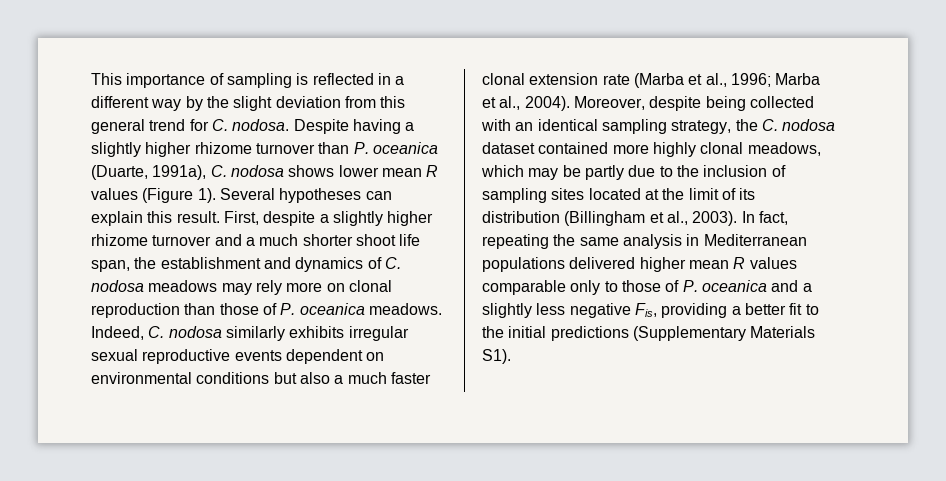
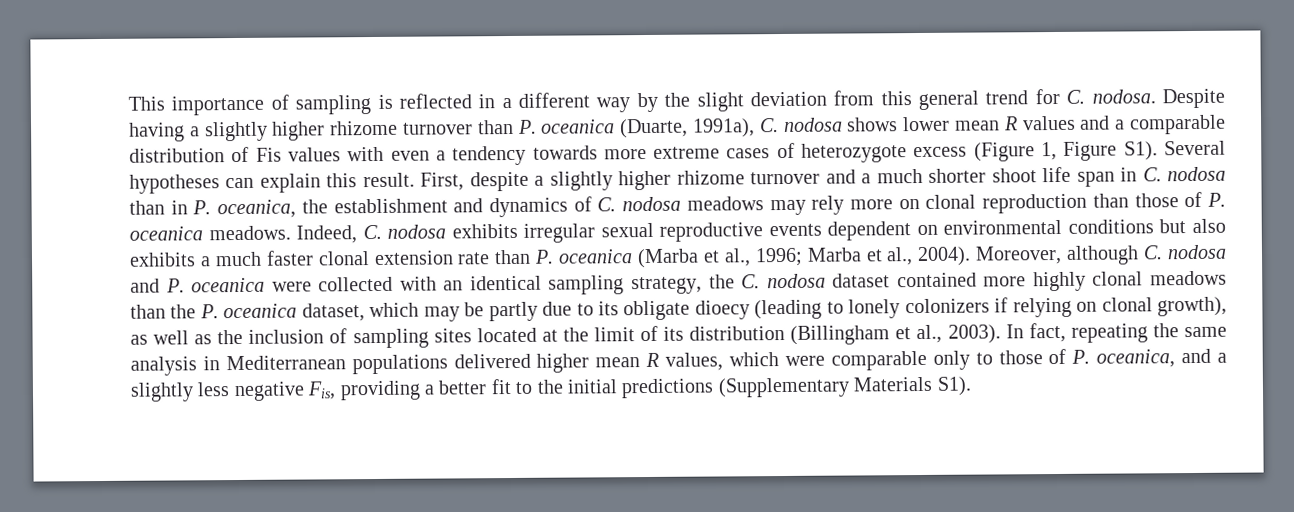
- Despite having a slightly higher rhizome turnover than P. oceanica (Duarte, 1991a), C. nodosa shows lower mean R values (Figure 1). Several hypotheses can explain this result.
+ Despite having a slightly higher rhizome turnover than P. oceanica (Duarte, 1991a), C. nodosa shows lower mean R values and a comparable distribution of Fis values with even a tendency towards more extreme cases of heterozygote excess (Figure 1, Figure S1). Several hypotheses can explain this result.
- First, despite a slightly higher rhizome turnover and a much shorter shoot life span, the establishment and dynamics of C. nodosa meadows may rely more on clonal reproduction than those of P. oceanica meadows.
+ First, despite a slightly higher rhizome turnover and a much shorter shoot life span in C. nodosa than in P. oceanica, the establishment and dynamics of C. nodosa meadows may rely more on clonal reproduction than those of P. oceanica meadows.
- Indeed, C. nodosa similarly exhibits irregular sexual reproductive events dependent on environmental conditions but also a much faster clonal extension rate (Marba et al., 1996; Marba et al., 2004).
+ Indeed, C. nodosa exhibits irregular sexual reproductive events dependent on environmental conditions but also exhibits a much faster clonal extension rate than P. oceanica (Marba et al., 1996; Marba et al., 2004).
- Moreover, despite being collected with an identical sampling strategy, the C. nodosa dataset contained more highly clonal meadows, which may be partly due to the inclusion of sampling sites located at the limit of its distribution (Billingham et al., 2003).
+ Moreover, although C. nodosa and P. oceanica were collected with an identical sampling strategy, the C. nodosa dataset contained more highly clonal meadows than the P. oceanica dataset, which may be partly due to its obligate dioecy (leading to lonely colonizers if relying on clonal growth), as well as the inclusion of sampling sites located at the limit of its distribution (Billingham et al., 2003).
- In fact, repeating the same analysis in Mediterranean populations delivered higher mean R values comparable only to those of P. oceanica and a slightly less negative Fis, providing a better fit to the initial predictions (Supplementary Materials S1).
+ In fact, repeating the same analysis in Mediterranean populations delivered higher mean R values, which were comparable only to those of P. oceanica, and a slightly less negative Fis, providing a better fit to the initial predictions (Supplementary Materials S1).

